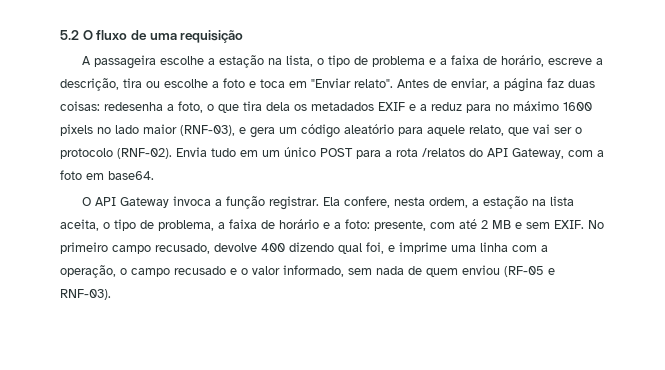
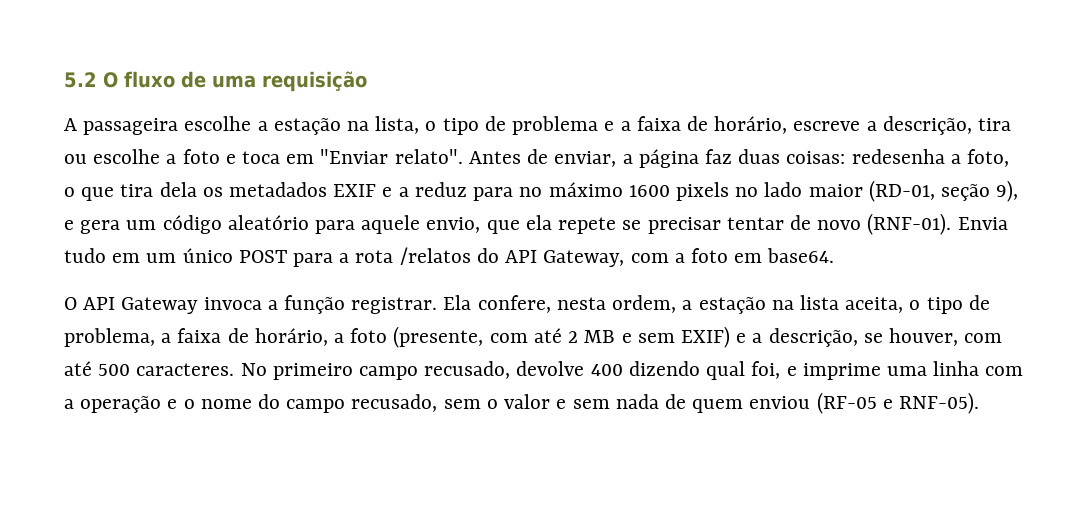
- Antes de enviar, a página faz duas coisas: redesenha a foto, o que tira dela os metadados EXIF e a reduz para no máximo 1600 pixels no lado maior (RNF-03), e gera um código aleatório para aquele relato, que vai ser o protocolo (RNF-02).
+ Antes de enviar, a página faz duas coisas: redesenha a foto, o que tira dela os metadados EXIF e a reduz para no máximo 1600 pixels no lado maior (RD-01, seção 9), e gera um código aleatório para aquele envio, que ela repete se precisar tentar de novo (RNF-01).
- Ela confere, nesta ordem, a estação na lista aceita, o tipo de problema, a faixa de horário e a foto: presente, com até 2 MB e sem EXIF.
+ Ela confere, nesta ordem, a estação na lista aceita, o tipo de problema, a faixa de horário, a foto (presente, com até 2 MB e sem EXIF) e a descrição, se houver, com até 500 caracteres.
- No primeiro campo recusado, devolve 400 dizendo qual foi, e imprime uma linha com a operação, o campo recusado e o valor informado, sem nada de quem enviou (RF-05 e RNF-03).
+ No primeiro campo recusado, devolve 400 dizendo qual foi, e imprime uma linha com a operação e o nome do campo recusado, sem o valor e sem nada de quem enviou (RF-05 e RNF-05).

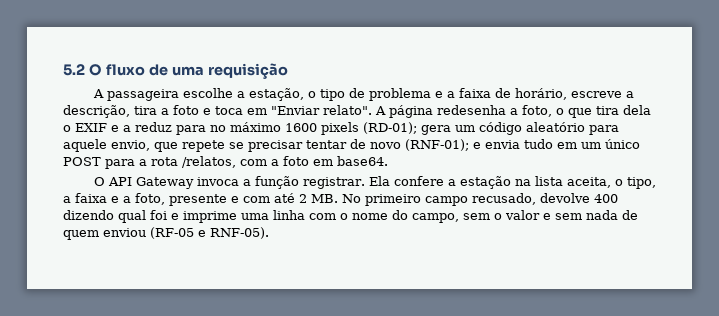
- A passageira escolhe a estação na lista, o tipo de problema e a faixa de horário, escreve a descrição, tira ou escolhe a foto e toca em "Enviar relato".
+ A passageira escolhe a estação, o tipo de problema e a faixa de horário, escreve a descrição, tira a foto e toca em "Enviar relato".
- Antes de enviar, a página faz duas coisas: redesenha a foto, o que tira dela os metadados EXIF e a reduz para no máximo 1600 pixels no lado maior (RD-01, seção 9), e gera um código aleatório para aquele envio, que ela repete se precisar tentar de novo (RNF-01). Envia tudo em um único POST para a rota /relatos do API Gateway, com a foto em base64.
+ A página redesenha a foto, o que tira dela o EXIF e a reduz para no máximo 1600 pixels (RD-01); gera um código aleatório para aquele envio, que repete se precisar tentar de novo (RNF-01); e envia tudo em um único POST para a rota /relatos, com a foto em base64.
- Ela confere, nesta ordem, a estação na lista aceita, o tipo de problema, a faixa de horário, a foto (presente, com até 2 MB e sem EXIF) e a descrição, se houver, com até 500 caracteres. No primeiro campo recusado, devolve 400 dizendo qual foi, e imprime uma linha com a operação e o nome do campo recusado, sem o valor e sem nada de quem enviou (RF-05 e RNF-05).
+ Ela confere a estação na lista aceita, o tipo, a faixa e a foto, presente e com até 2 MB. No primeiro campo recusado, devolve 400 dizendo qual foi e imprime uma linha com o nome do campo, sem o valor e sem nada de quem enviou (RF-05 e RNF-05).

